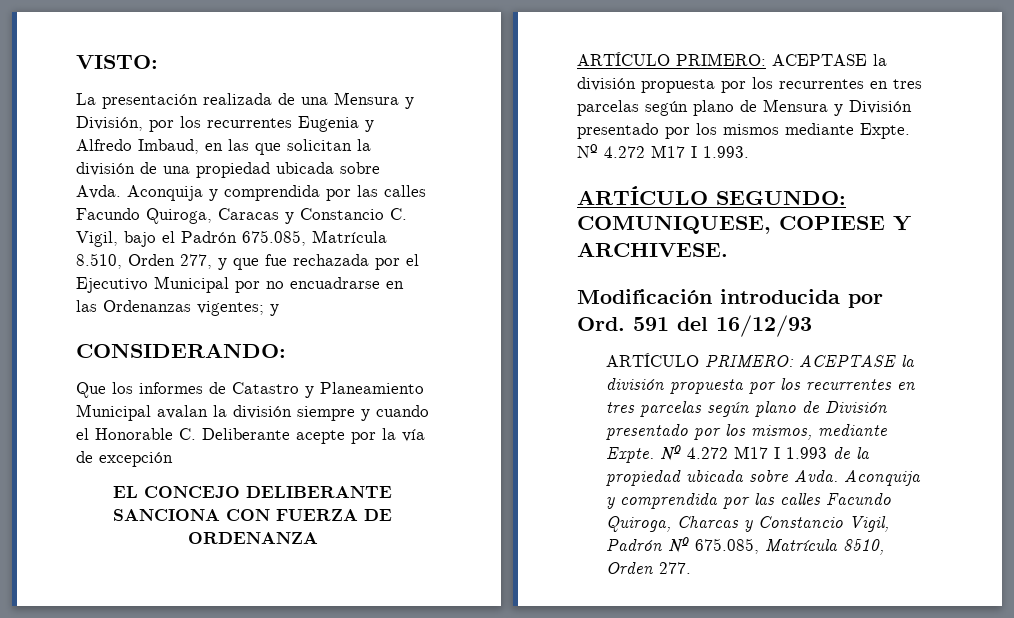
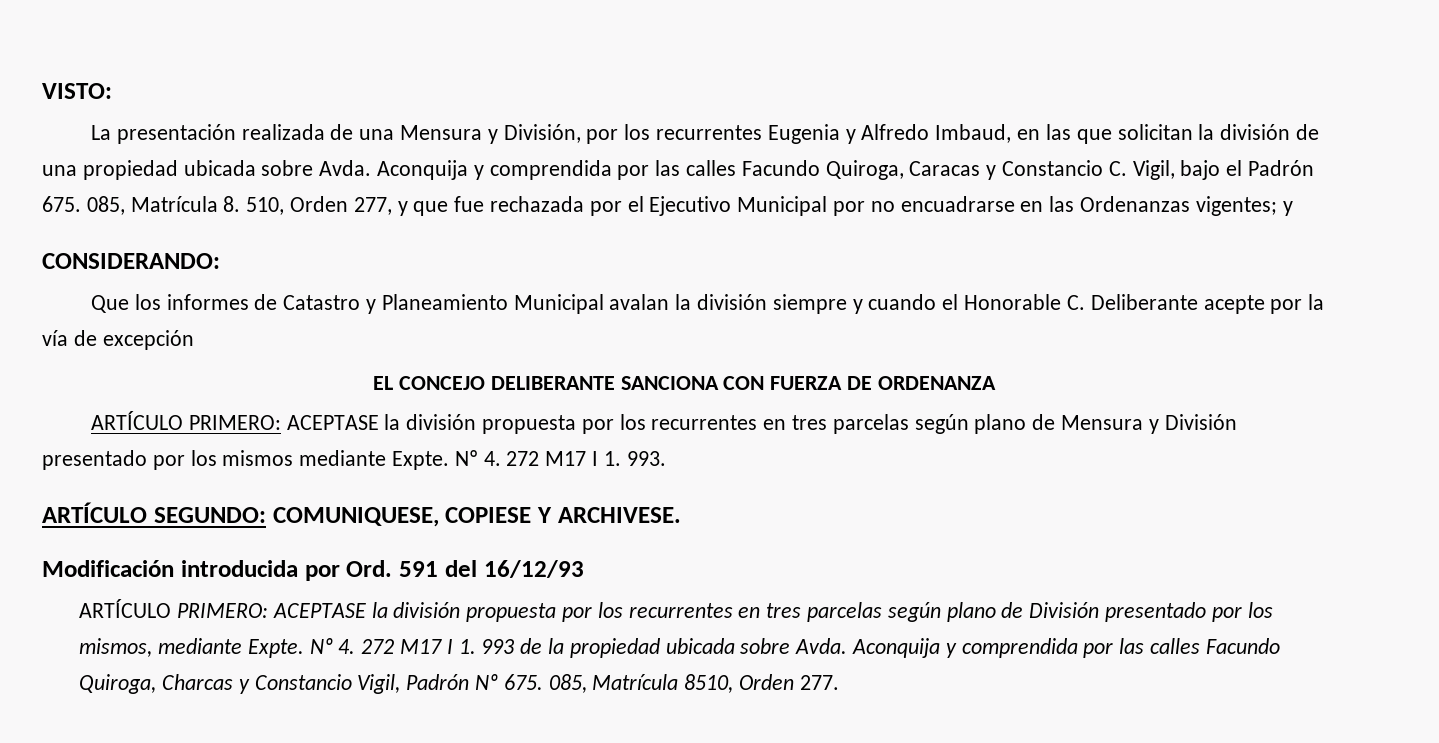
- Aconquija y comprendida por las calles Facundo Quiroga, Caracas y Constancio C. Vigil, bajo el Padrón 675.085, Matrícula 8.510, Orden 277, y que fue rechazada por el Ejecutivo Municipal por no encuadrarse en las Ordenanzas vigentes; y
+ Aconquija y comprendida por las calles Facundo Quiroga, Caracas y Constancio C. Vigil, bajo el Padrón 675. 085, Matrícula 8. 510, Orden 277, y que fue rechazada por el Ejecutivo Municipal por no encuadrarse en las Ordenanzas vigentes; y
- Nº 4.272 M17 I 1.993.
+ Nº 4. 272 M17 I 1. 993.
- Nº 4.272 M17 I 1.993 de la propiedad ubicada sobre Avda.
+ Nº 4. 272 M17 I 1. 993 de la propiedad ubicada sobre Avda.
- Aconquija y comprendida por las calles Facundo Quiroga, Charcas y Constancio Vigil, Padrón Nº 675.085, Matrícula 8510, Orden 277.
+ Aconquija y comprendida por las calles Facundo Quiroga, Charcas y Constancio Vigil, Padrón Nº 675. 085, Matrícula 8510, Orden 277.

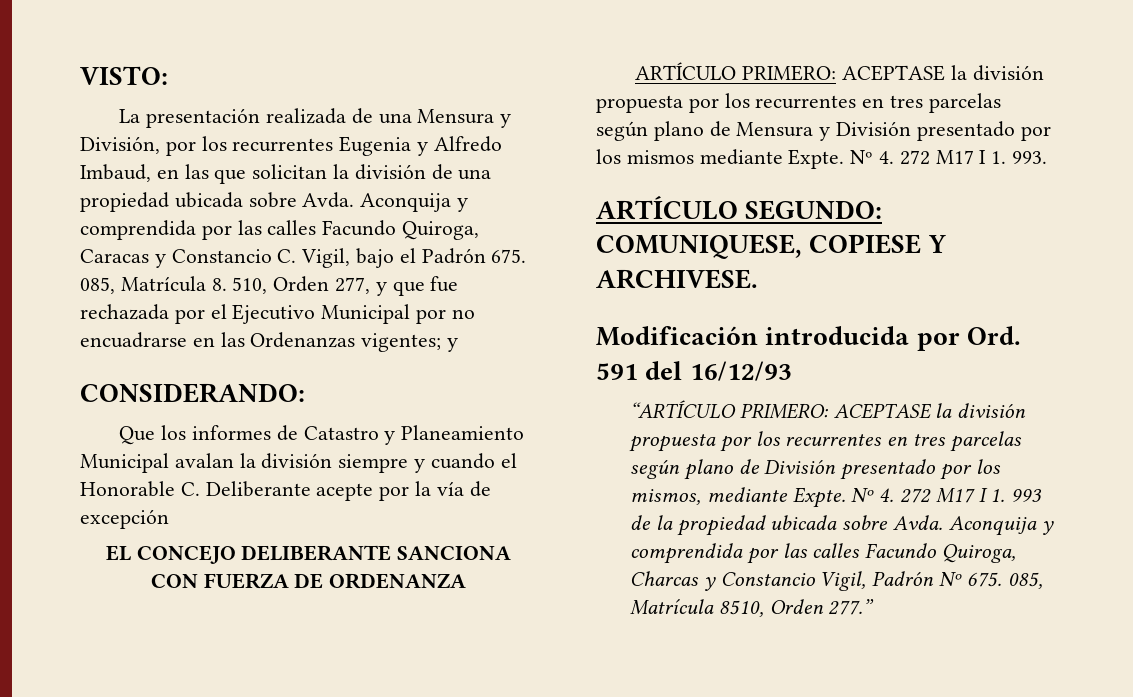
- ARTÍCULO PRIMERO: ACEPTASE la división propuesta por los recurrentes en tres parcelas según plano de División presentado por los mismos, mediante Expte.
+ “ARTÍCULO PRIMERO: ACEPTASE la división propuesta por los recurrentes en tres parcelas según plano de División presentado por los mismos, mediante Expte.
- Aconquija y comprendida por las calles Facundo Quiroga, Charcas y Constancio Vigil, Padrón Nº 675. 085, Matrícula 8510, Orden 277.
+ Aconquija y comprendida por las calles Facundo Quiroga, Charcas y Constancio Vigil, Padrón Nº 675. 085, Matrícula 8510, Orden 277.”

